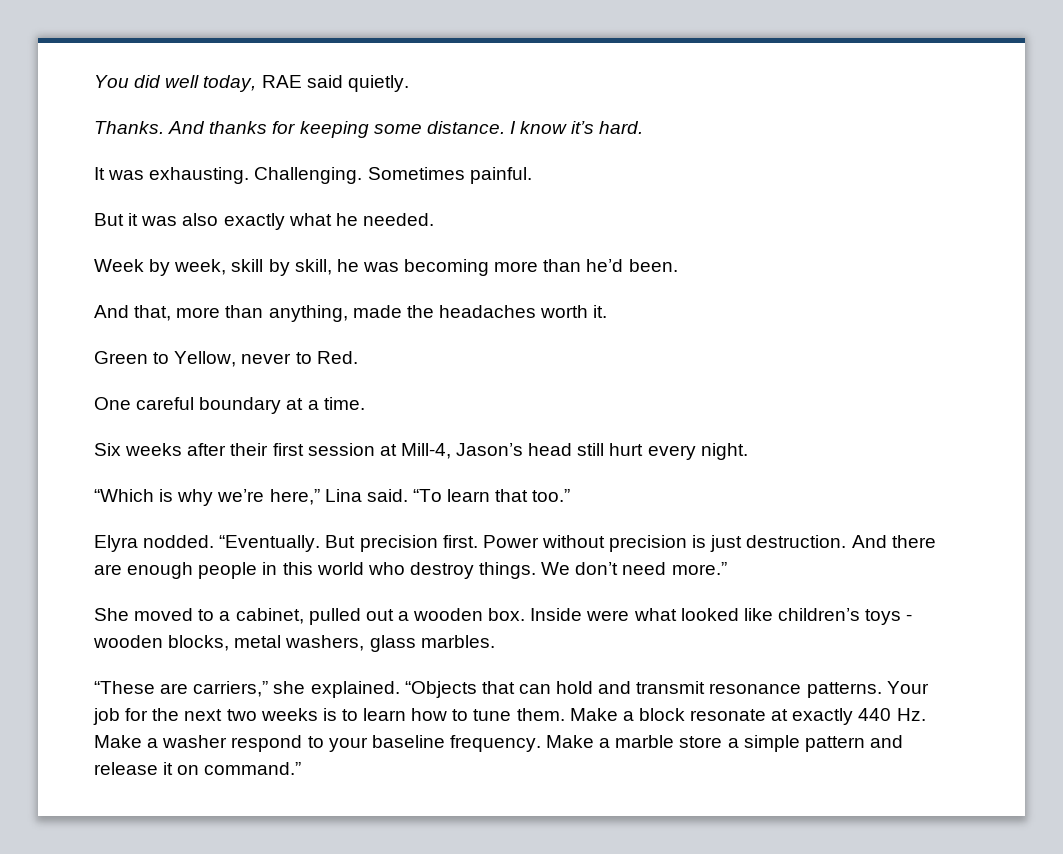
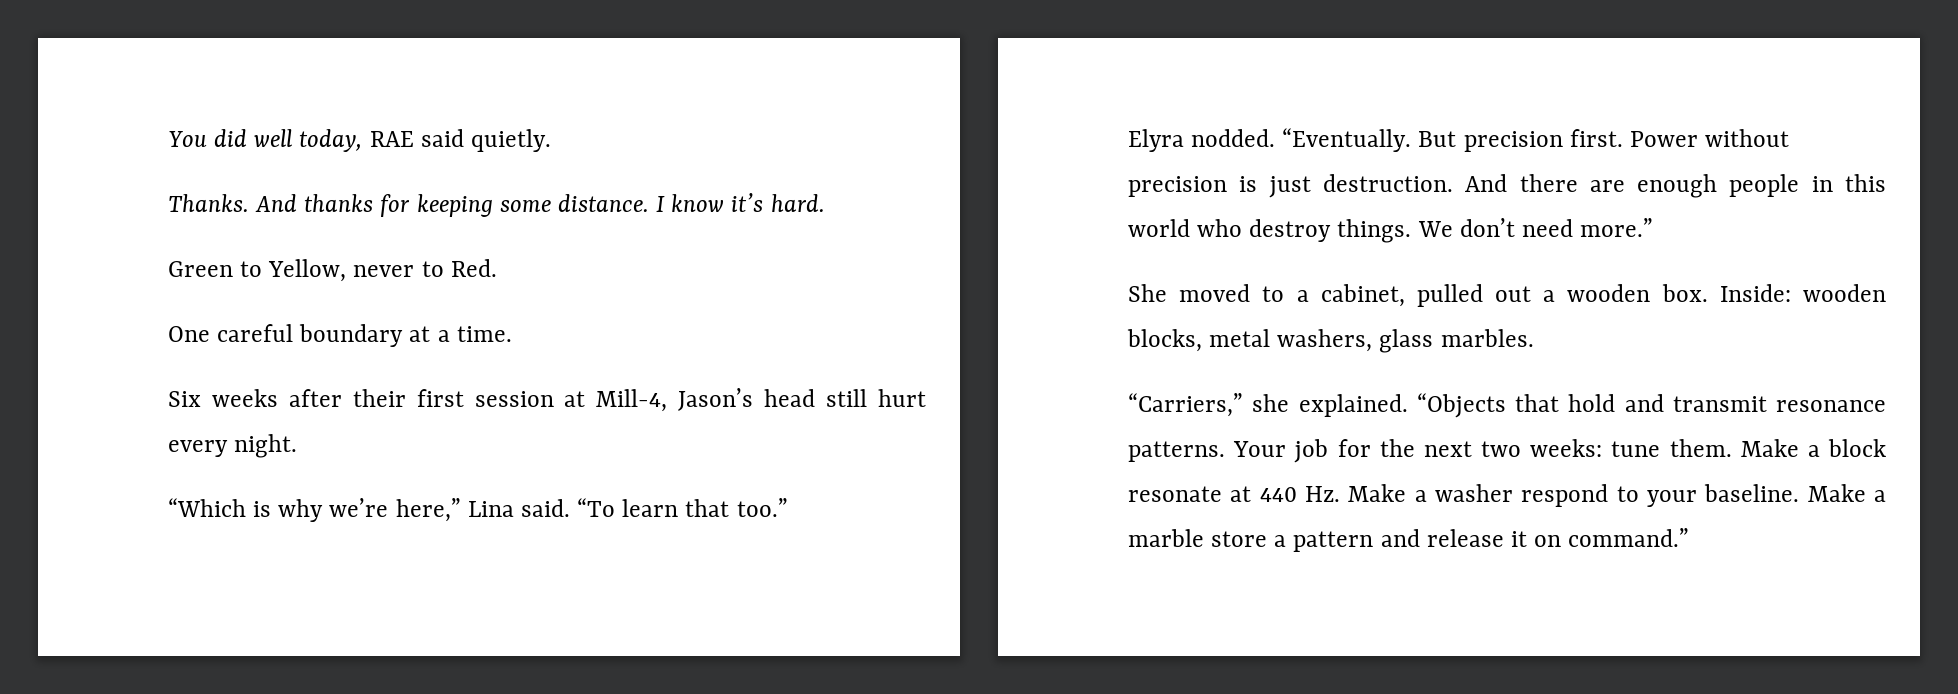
- It was exhausting. Challenging. Sometimes painful.
- But it was also exactly what he needed.
- Week by week, skill by skill, he was becoming more than he’d been.
- And that, more than anything, made the headaches worth it.
- Inside were what looked like children’s toys - wooden blocks, metal washers, glass marbles.
+ Inside: wooden blocks, metal washers, glass marbles.
- “These are carriers,” she explained.
+ “Carriers,” she explained.
- “Objects that can hold and transmit resonance patterns.
+ “Objects that hold and transmit resonance patterns.
- Your job for the next two weeks is to learn how to tune them.
+ Your job for the next two weeks: tune them.
- Make a block resonate at exactly 440 Hz. Make a washer respond to your baseline frequency.
+ Make a block resonate at 440 Hz. Make a washer respond to your baseline.
- Make a marble store a simple pattern and release it on command.”
+ Make a marble store a pattern and release it on command.”

